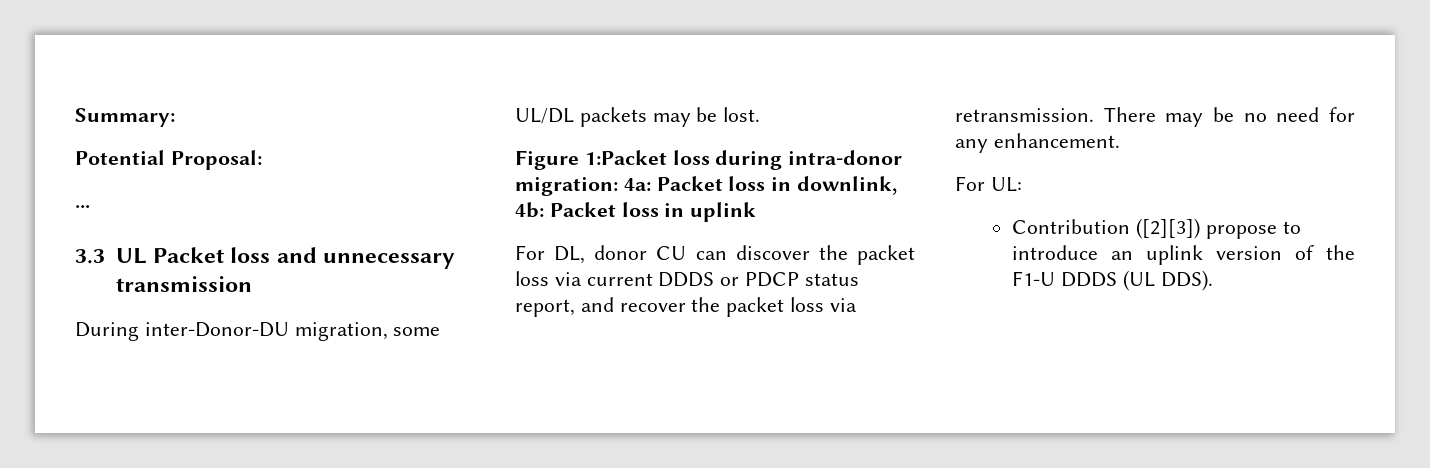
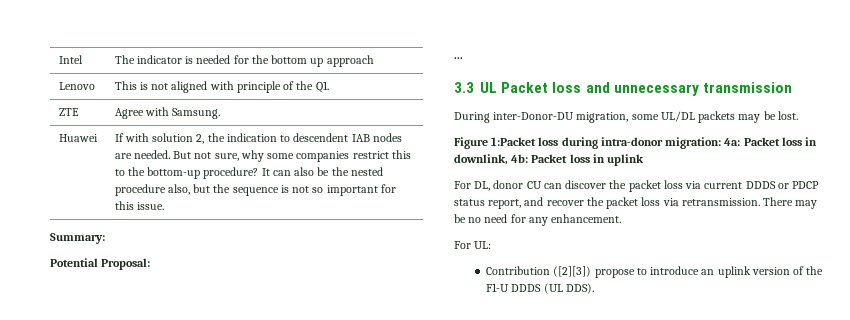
+ Intel | The indicator is needed for the bottom up approach
+ Lenovo | This is not aligned with principle of the Q1.
+ ZTE | Agree with Samsung.
+ Huawei | If with solution 2, the indication to descendent IAB nodes are needed. But not sure, why some companies restrict this to the bottom-up procedure? It can also be the nested procedure also, but the sequence is not so important for this issue.

